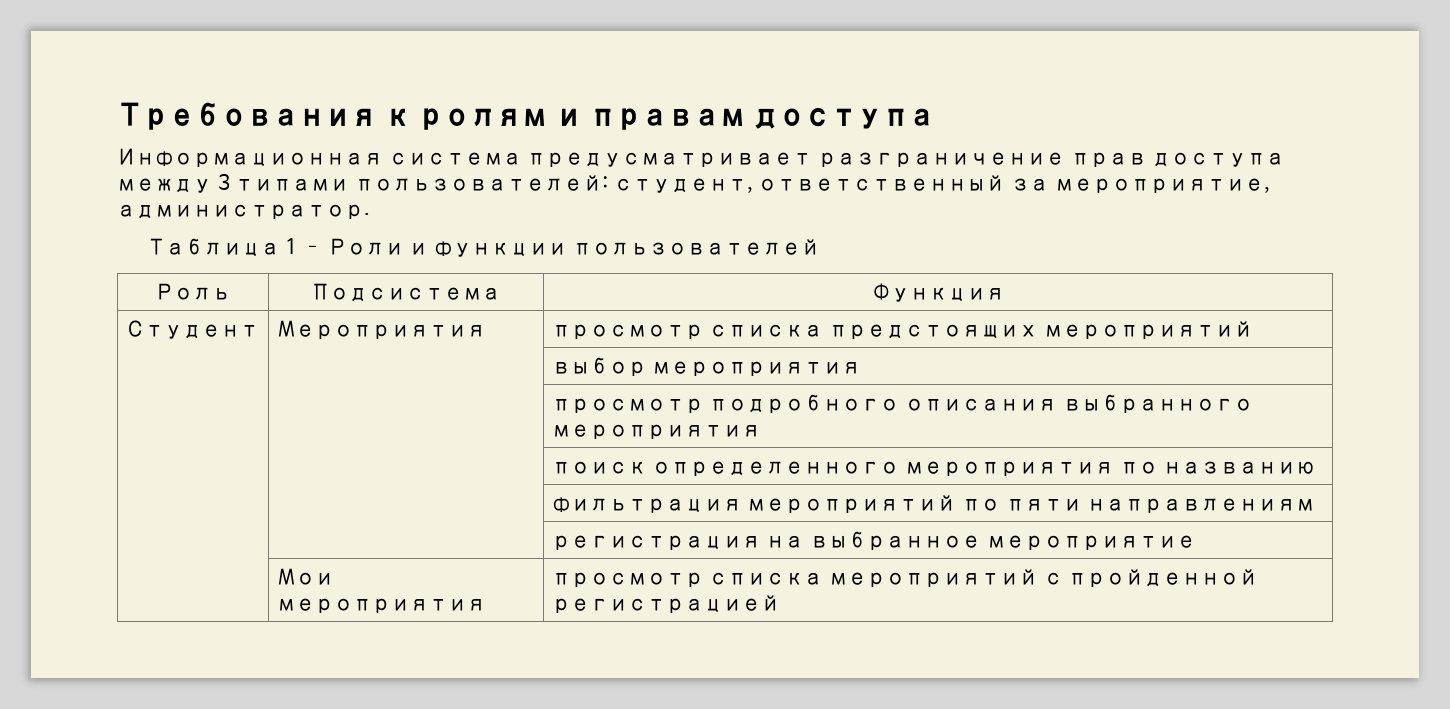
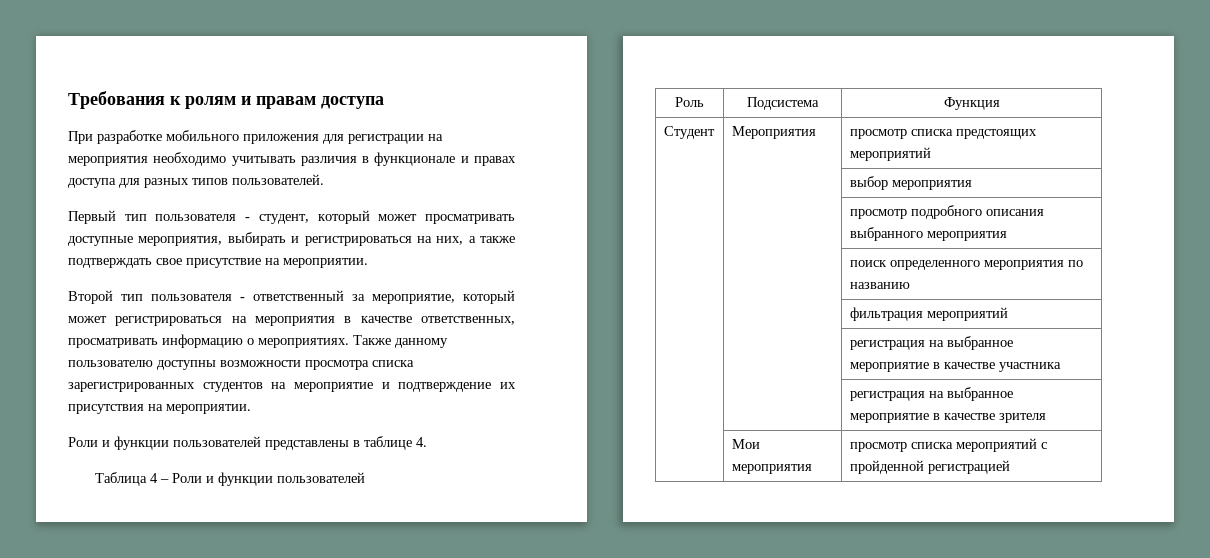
- Информационная система предусматривает разграничение прав доступа между 3 типами пользователей: студент, ответственный за мероприятие, администратор.
+ При разработке мобильного приложения для регистрации на мероприятия необходимо учитывать различия в функционале и правах доступа для разных типов пользователей.
+ Первый тип пользователя - студент, который может просматривать доступные мероприятия, выбирать и регистрироваться на них, а также подтверждать свое присутствие на мероприятии.
+ Второй тип пользователя - ответственный за мероприятие, который может регистрироваться на мероприятия в качестве ответственных, просматривать информацию о мероприятиях. Также данному пользователю доступны возможности просмотра списка зарегистрированных студентов на мероприятие и подтверждение их присутствия на мероприятии.
+ Роли и функции пользователей представлены в таблице 4.
- Таблица 1 – Роли и функции пользователей
+ Таблица 4 – Роли и функции пользователей
- | | фильтрация мероприятий по пяти направлениям
- | | регистрация на выбранное мероприятие
+ | | фильтрация мероприятий
+ | | регистрация на выбранное мероприятие в качестве участника
+ | | регистрация на выбранное мероприятие в качестве зрителя

